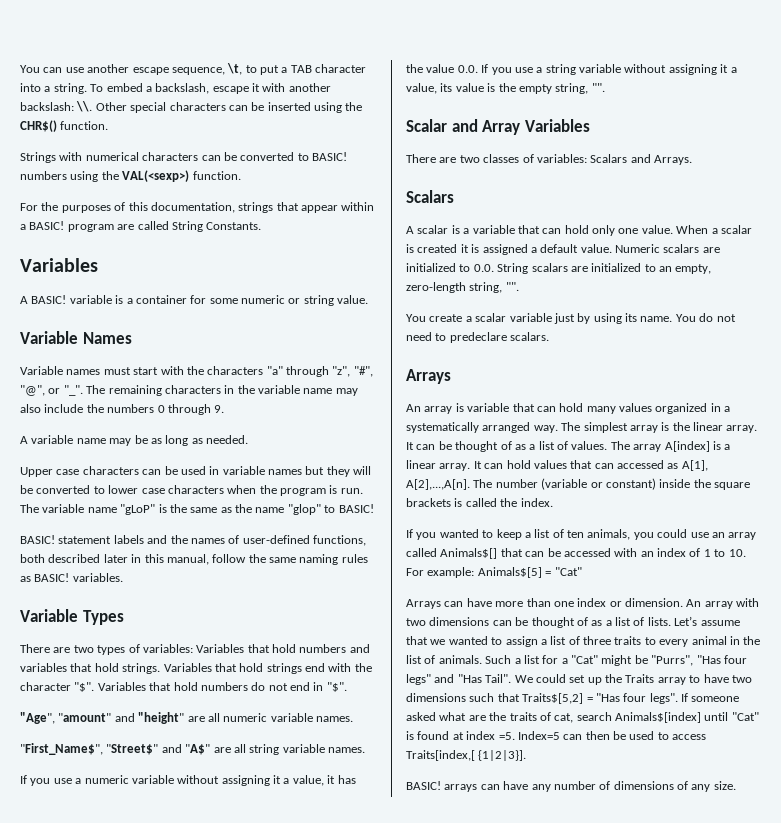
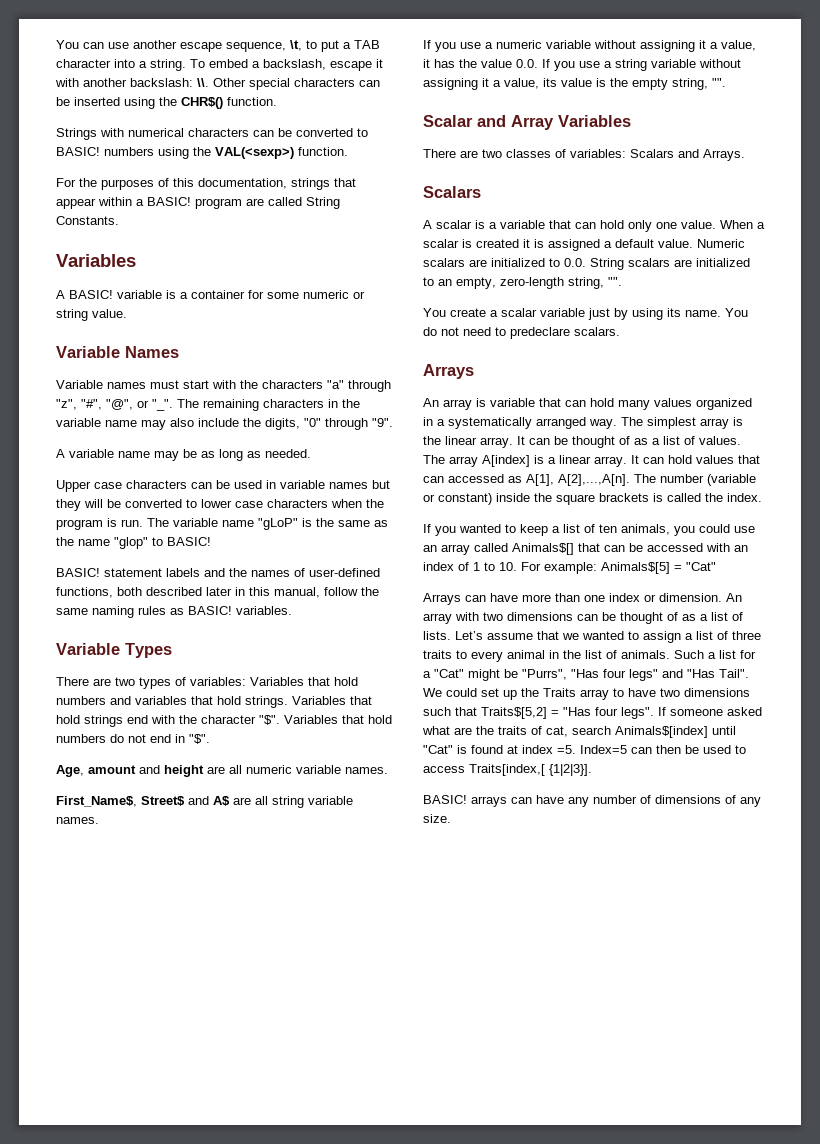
- The remaining characters in the variable name may also include the numbers 0 through 9.
+ The remaining characters in the variable name may also include the digits, "0" through "9".
- "Age", "amount" and "height" are all numeric variable names.
+ Age, amount and height are all numeric variable names.
- "First_Name$", "Street$" and "A$" are all string variable names.
+ First_Name$, Street$ and A$ are all string variable names.

